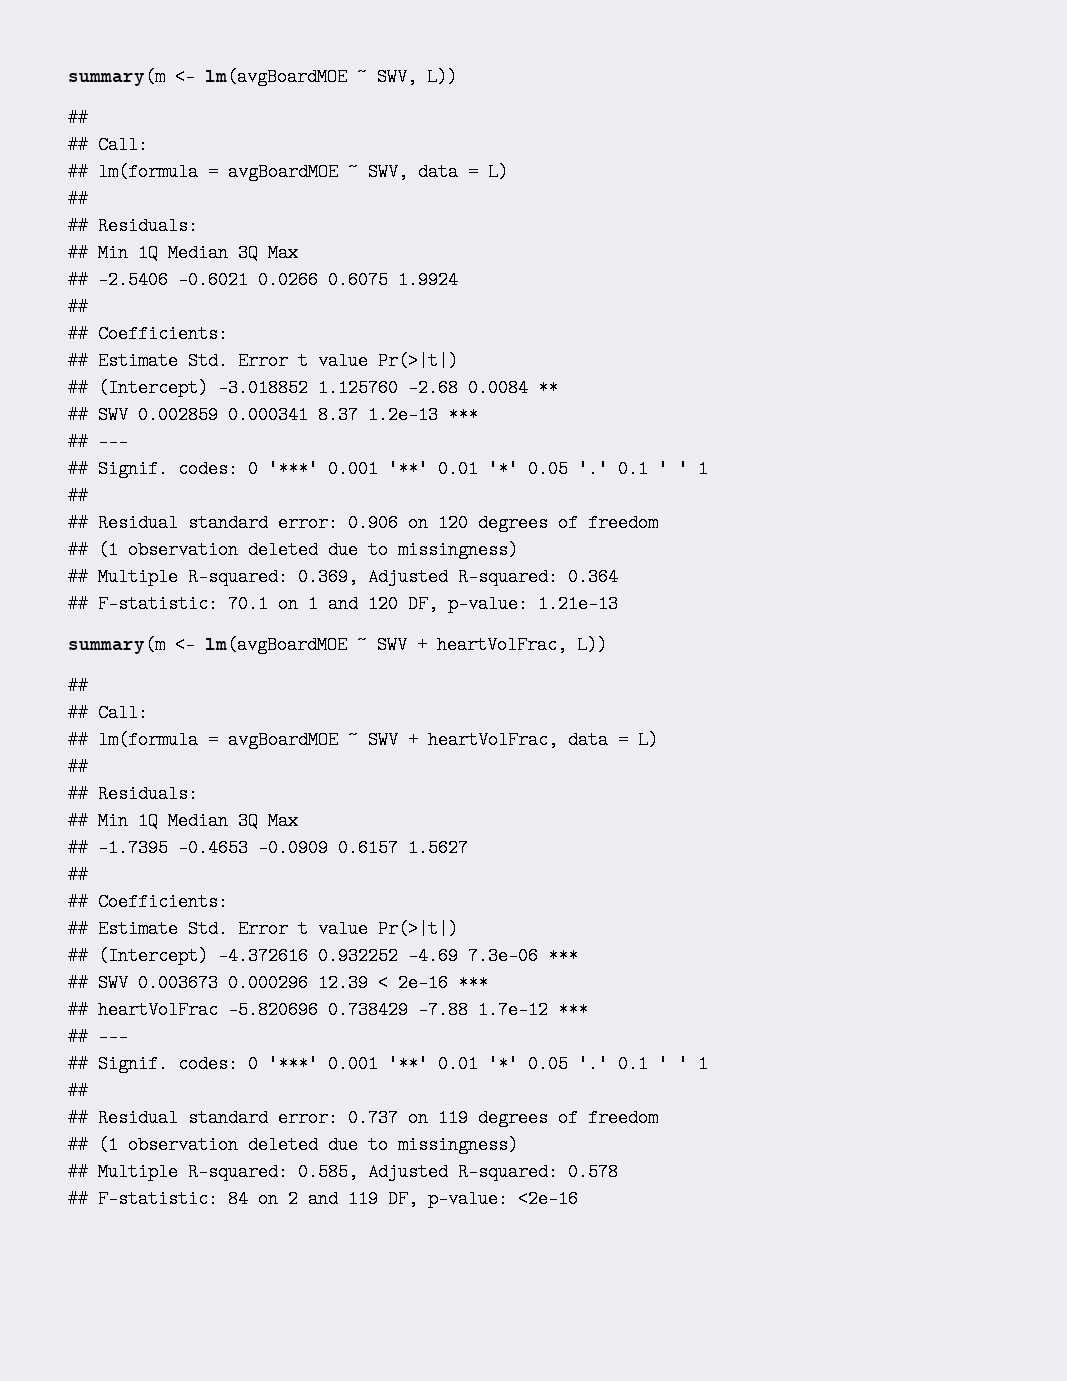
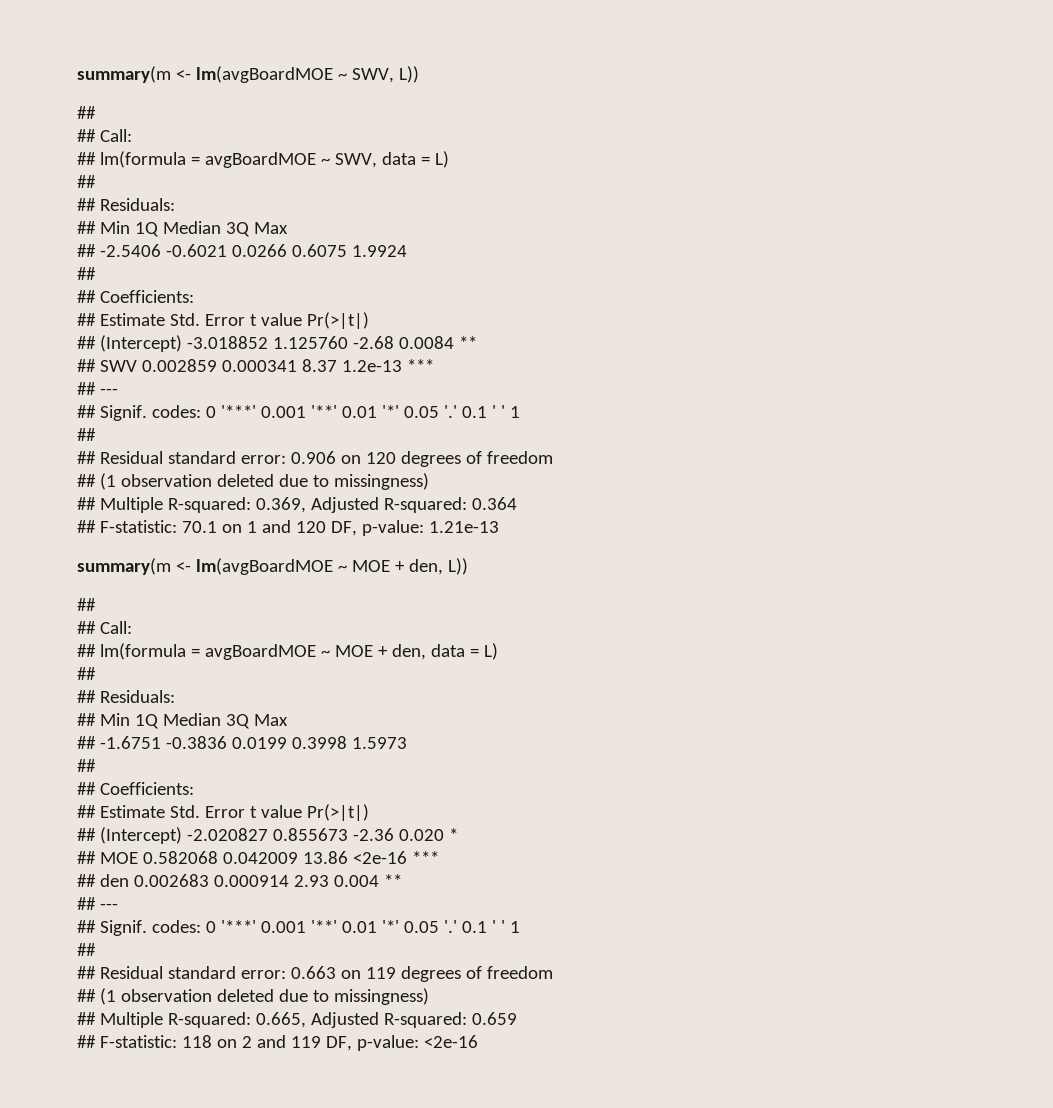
- summary(m <- lm(avgBoardMOE ~ SWV + heartVolFrac, L))
+ summary(m <- lm(avgBoardMOE ~ MOE + den, L))
  ##
  ## Call:
- ## lm(formula = avgBoardMOE ~ SWV + heartVolFrac, data = L)
+ ## lm(formula = avgBoardMOE ~ MOE + den, data = L)
- ## -1.7395 -0.4653 -0.0909 0.6157 1.5627
+ ## -1.6751 -0.3836 0.0199 0.3998 1.5973
- ## (Intercept) -4.372616 0.932252 -4.69 7.3e-06 ***
- ## SWV 0.003673 0.000296 12.39 < 2e-16 ***
- ## heartVolFrac -5.820696 0.738429 -7.88 1.7e-12 ***
+ ## (Intercept) -2.020827 0.855673 -2.36 0.020 *
+ ## MOE 0.582068 0.042009 13.86 <2e-16 ***
+ ## den 0.002683 0.000914 2.93 0.004 **
- ## Residual standard error: 0.737 on 119 degrees of freedom
+ ## Residual standard error: 0.663 on 119 degrees of freedom
- ## Multiple R-squared: 0.585, Adjusted R-squared: 0.578
- ## F-statistic: 84 on 2 and 119 DF, p-value: <2e-16
+ ## Multiple R-squared: 0.665, Adjusted R-squared: 0.659
+ ## F-statistic: 118 on 2 and 119 DF, p-value: <2e-16

